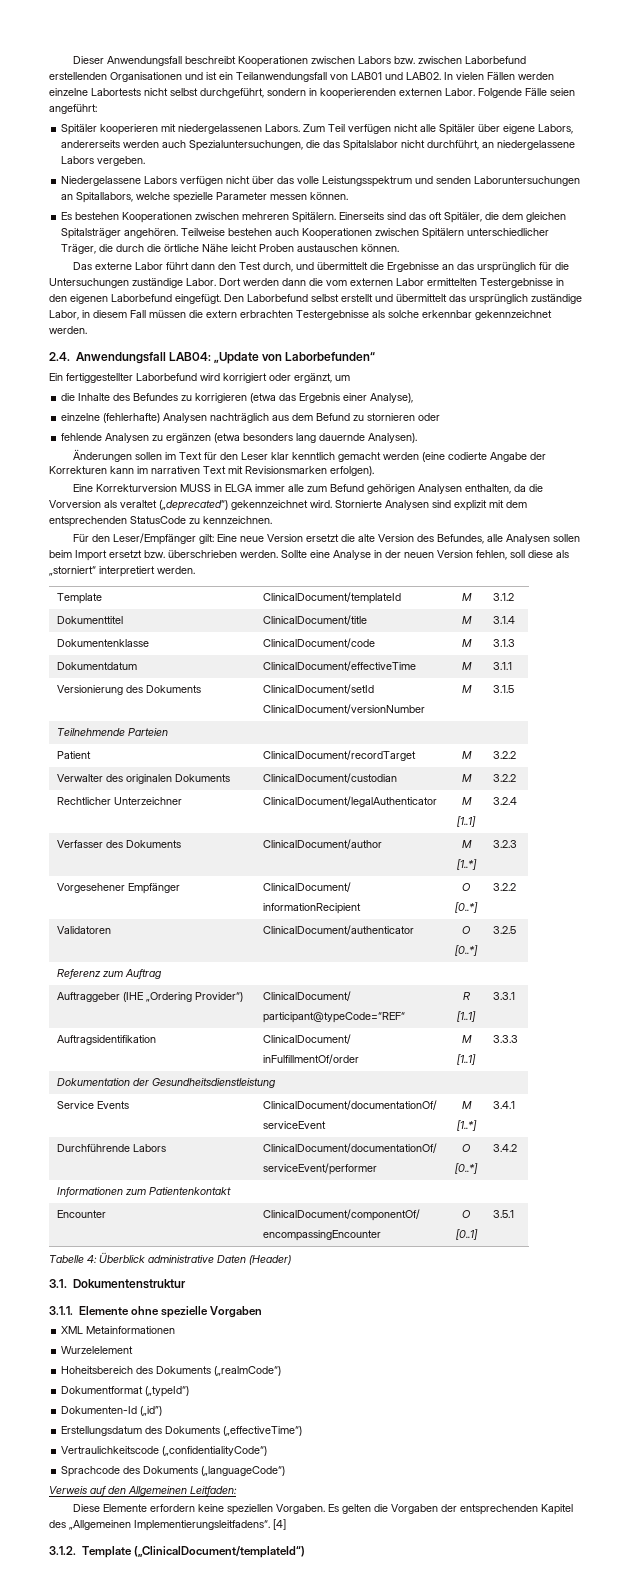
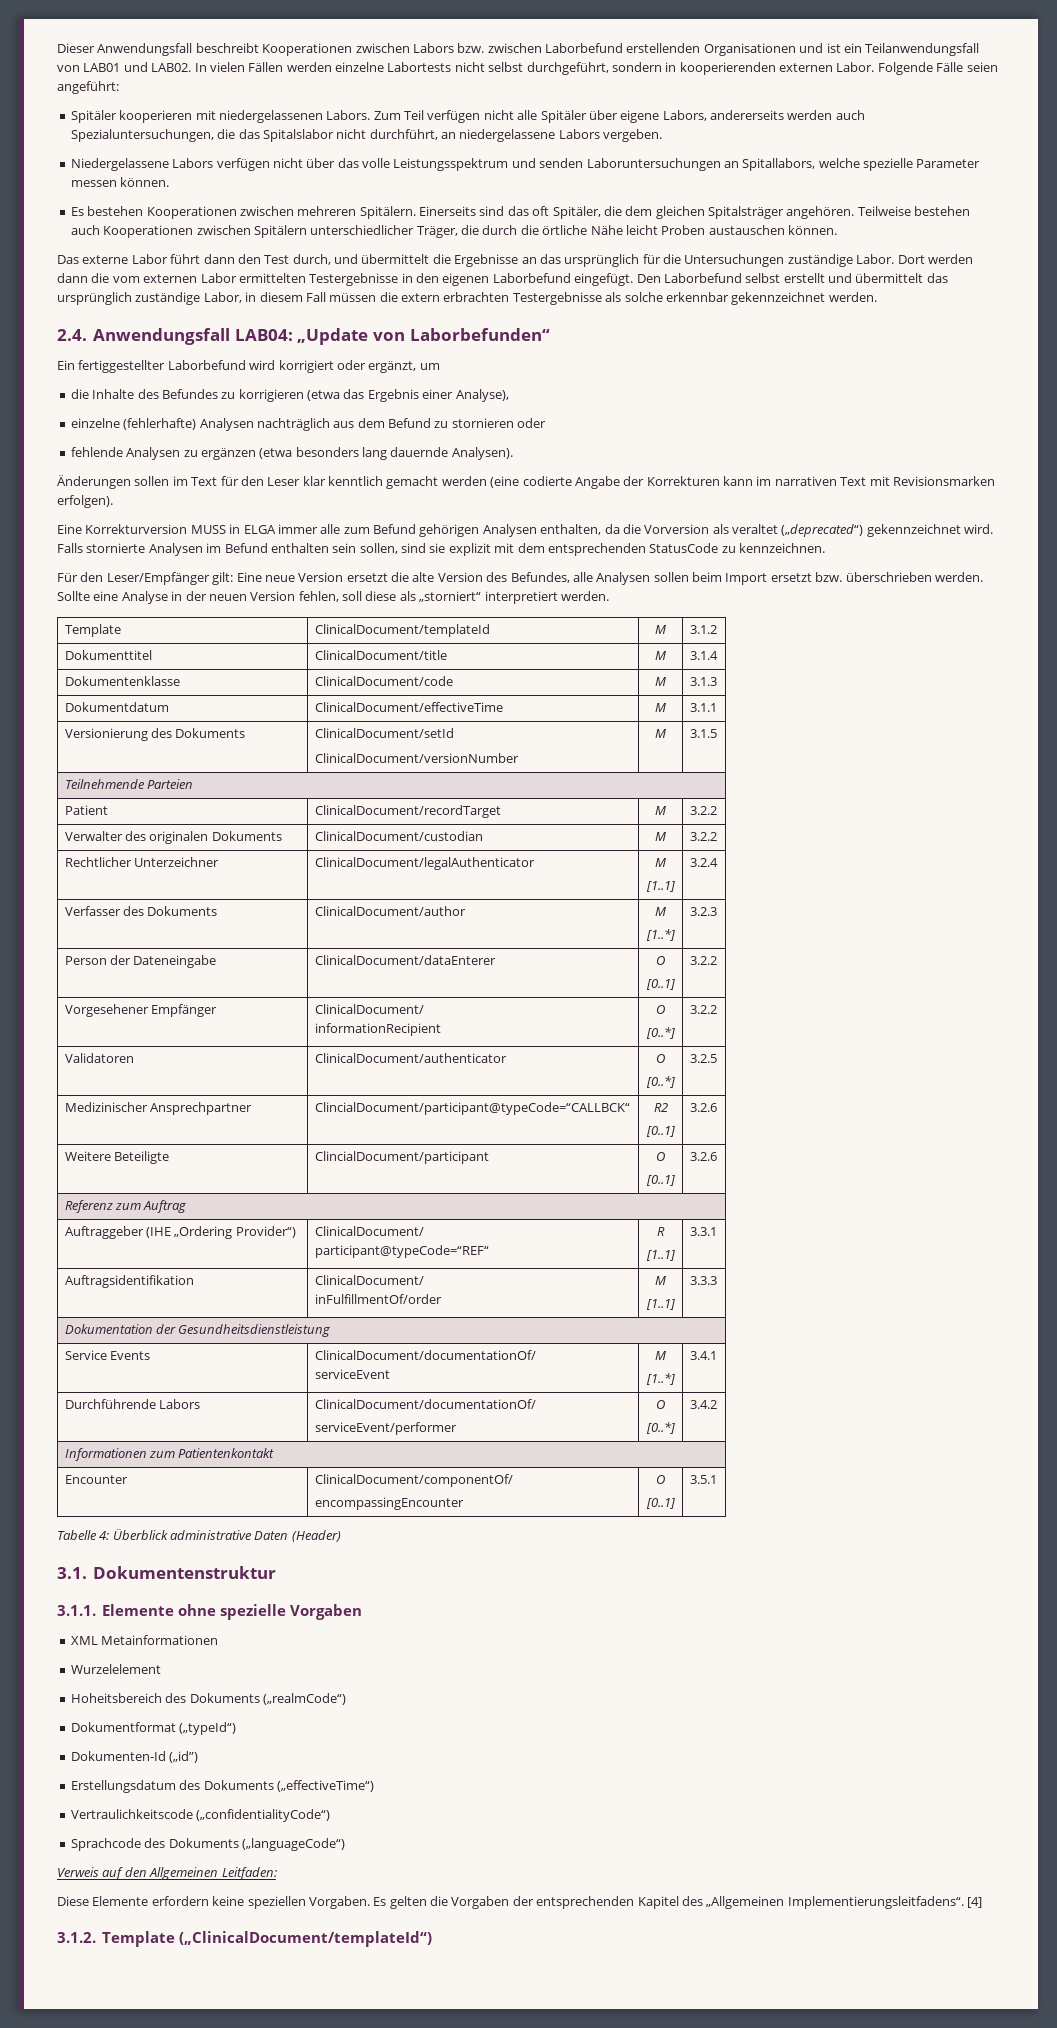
- Stornierte Analysen sind explizit mit dem entsprechenden StatusCode zu kennzeichnen.
+ Falls stornierte Analysen im Befund enthalten sein sollen, sind sie explizit mit dem entsprechenden StatusCode zu kennzeichnen.
+ Person der Dateneingabe | ClinicalDocument/dataEnterer | O
+ [0..1] | 3.2.2
+ Medizinischer Ansprechpartner | ClincialDocument/participant@typeCode=“CALLBCK“ | R2
+ [0..1] | 3.2.6
+ Weitere Beteiligte | ClincialDocument/participant | O
+ [0..1] | 3.2.6

